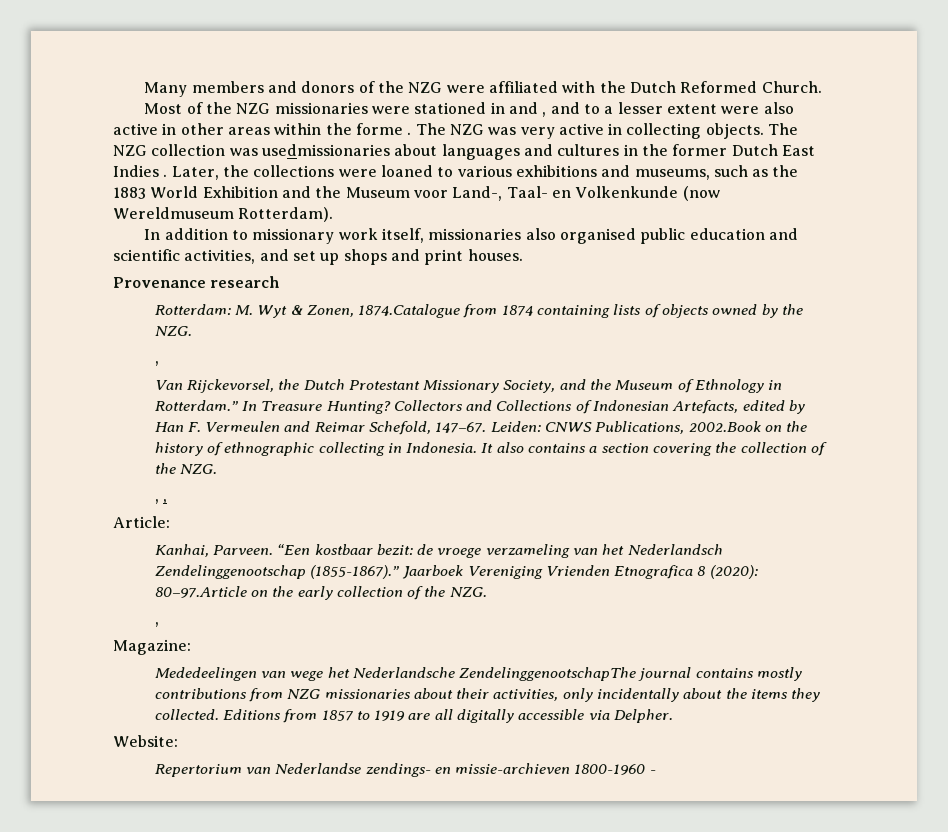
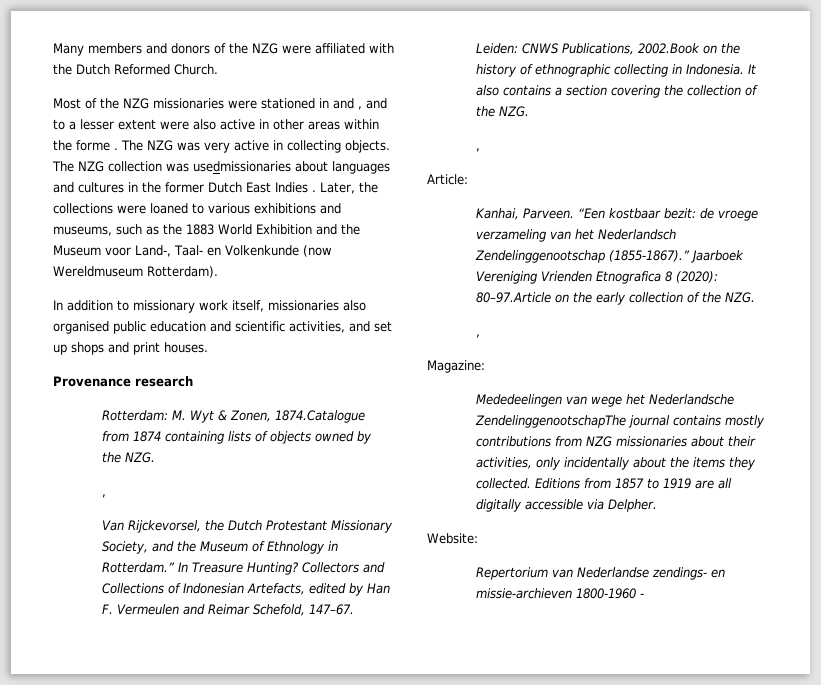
  It also contains a section covering the collection of the NZG.
- , ,
+ ,

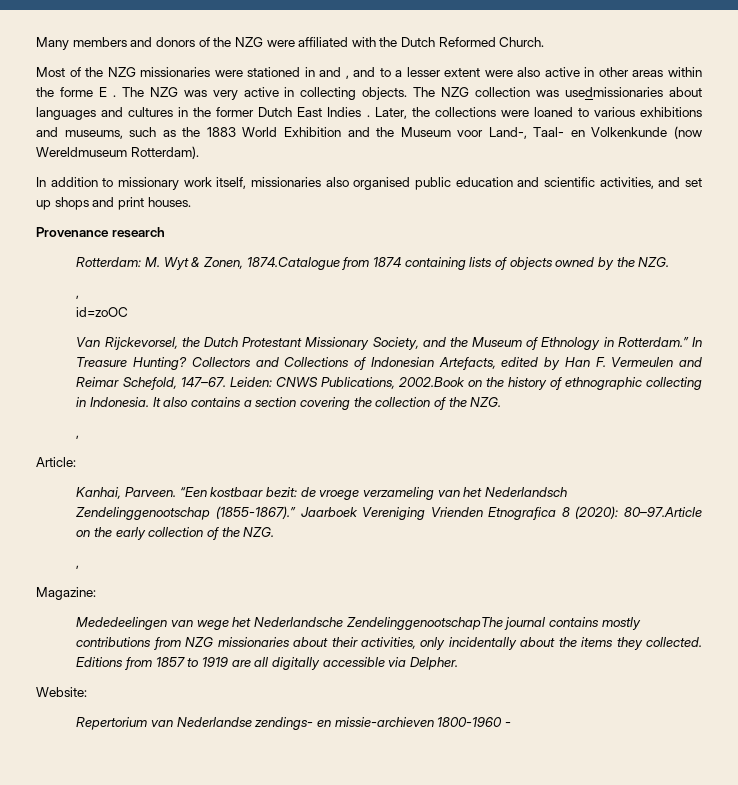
- Most of the NZG missionaries were stationed in and , and to a lesser extent were also active in other areas within the forme .
+ Most of the NZG missionaries were stationed in and , and to a lesser extent were also active in other areas within the forme E .
+ id=zoOC

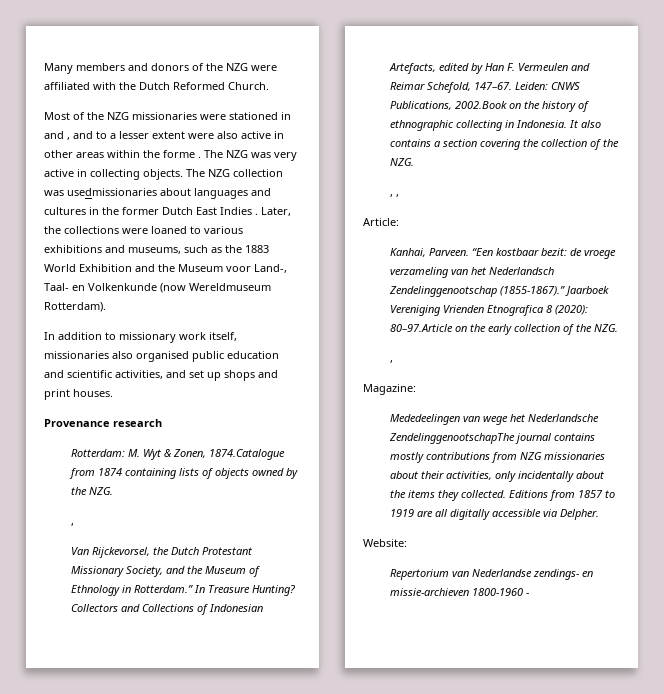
- Most of the NZG missionaries were stationed in and , and to a lesser extent were also active in other areas within the forme E .
+ Most of the NZG missionaries were stationed in and , and to a lesser extent were also active in other areas within the forme .
- id=zoOC
  It also contains a section covering the collection of the NZG.
- ,
+ , ,

